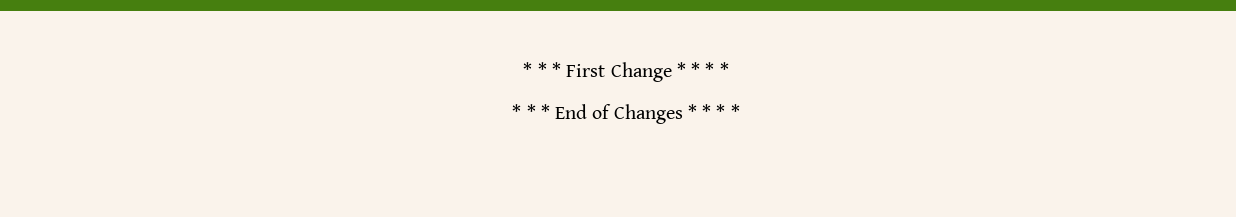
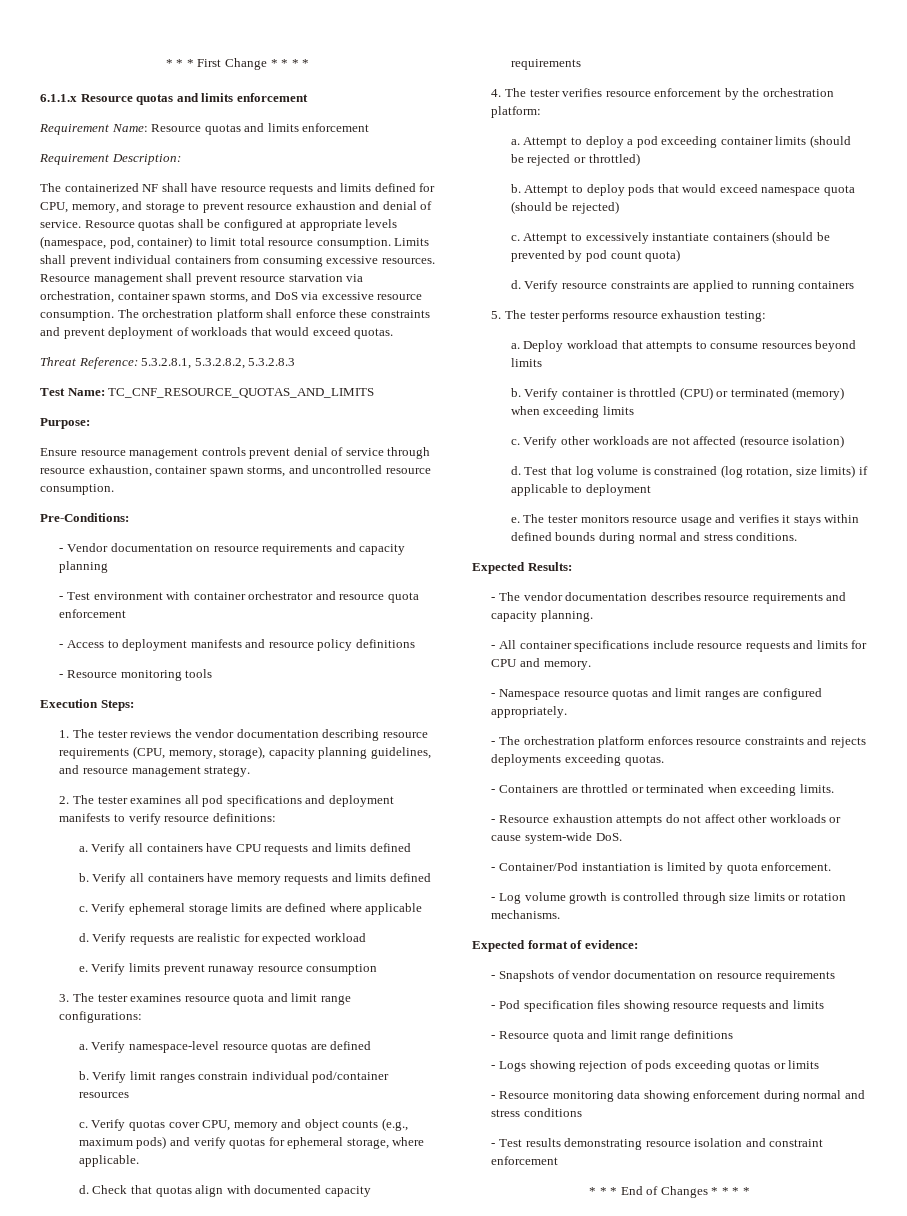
+ 6.1.1.x Resource quotas and limits enforcement
+ Requirement Name: Resource quotas and limits enforcement
+ Requirement Description:
+ The containerized NF shall have resource requests and limits defined for CPU, memory, and storage to prevent resource exhaustion and denial of service. Resource quotas shall be configured at appropriate levels (namespace, pod, container) to limit total resource consumption. Limits shall prevent individual containers from consuming excessive resources. Resource management shall prevent resource starvation via orchestration, container spawn storms, and DoS via excessive resource consumption. The orchestration platform shall enforce these constraints and prevent deployment of workloads that would exceed quotas.
+ Threat Reference: 5.3.2.8.1, 5.3.2.8.2, 5.3.2.8.3
+ Test Name: TC_CNF_RESOURCE_QUOTAS_AND_LIMITS
+ Purpose:
+ Ensure resource management controls prevent denial of service through resource exhaustion, container spawn storms, and uncontrolled resource consumption.
+ Pre-Conditions:
+ - Vendor documentation on resource requirements and capacity planning
+ - Test environment with container orchestrator and resource quota enforcement
+ - Access to deployment manifests and resource policy definitions
+ - Resource monitoring tools
+ Execution Steps:
+ 1. The tester reviews the vendor documentation describing resource requirements (CPU, memory, storage), capacity planning guidelines, and resource management strategy.
+ 2. The tester examines all pod specifications and deployment manifests to verify resource definitions:
+ a. Verify all containers have CPU requests and limits defined
+ b. Verify all containers have memory requests and limits defined
+ c. Verify ephemeral storage limits are defined where applicable
+ d. Verify requests are realistic for expected workload
+ e. Verify limits prevent runaway resource consumption
+ 3. The tester examines resource quota and limit range configurations:
+ a. Verify namespace-level resource quotas are defined
+ b. Verify limit ranges constrain individual pod/container resources
+ c. Verify quotas cover CPU, memory and object counts (e.g., maximum pods) and verify quotas for ephemeral storage, where applicable.
+ d. Check that quotas align with documented capacity requirements
+ 4. The tester verifies resource enforcement by the orchestration platform:
+ a. Attempt to deploy a pod exceeding container limits (should be rejected or throttled)
+ b. Attempt to deploy pods that would exceed namespace quota (should be rejected)
+ c. Attempt to excessively instantiate containers (should be prevented by pod count quota)
+ d. Verify resource constraints are applied to running containers
+ 5. The tester performs resource exhaustion testing:
+ a. Deploy workload that attempts to consume resources beyond limits
+ b. Verify container is throttled (CPU) or terminated (memory) when exceeding limits
+ c. Verify other workloads are not affected (resource isolation)
+ d. Test that log volume is constrained (log rotation, size limits) if applicable to deployment
+ e. The tester monitors resource usage and verifies it stays within defined bounds during normal and stress conditions.
+ Expected Results:
+ - The vendor documentation describes resource requirements and capacity planning.
+ - All container specifications include resource requests and limits for CPU and memory.
+ - Namespace resource quotas and limit ranges are configured appropriately.
+ - The orchestration platform enforces resource constraints and rejects deployments exceeding quotas.
+ - Containers are throttled or terminated when exceeding limits.
+ - Resource exhaustion attempts do not affect other workloads or cause system-wide DoS.
+ - Container/Pod instantiation is limited by quota enforcement.
+ - Log volume growth is controlled through size limits or rotation mechanisms.
+ Expected format of evidence:
+ - Snapshots of vendor documentation on resource requirements
+ - Pod specification files showing resource requests and limits
+ - Resource quota and limit range definitions
+ - Logs showing rejection of pods exceeding quotas or limits
+ - Resource monitoring data showing enforcement during normal and stress conditions
+ - Test results demonstrating resource isolation and constraint enforcement

